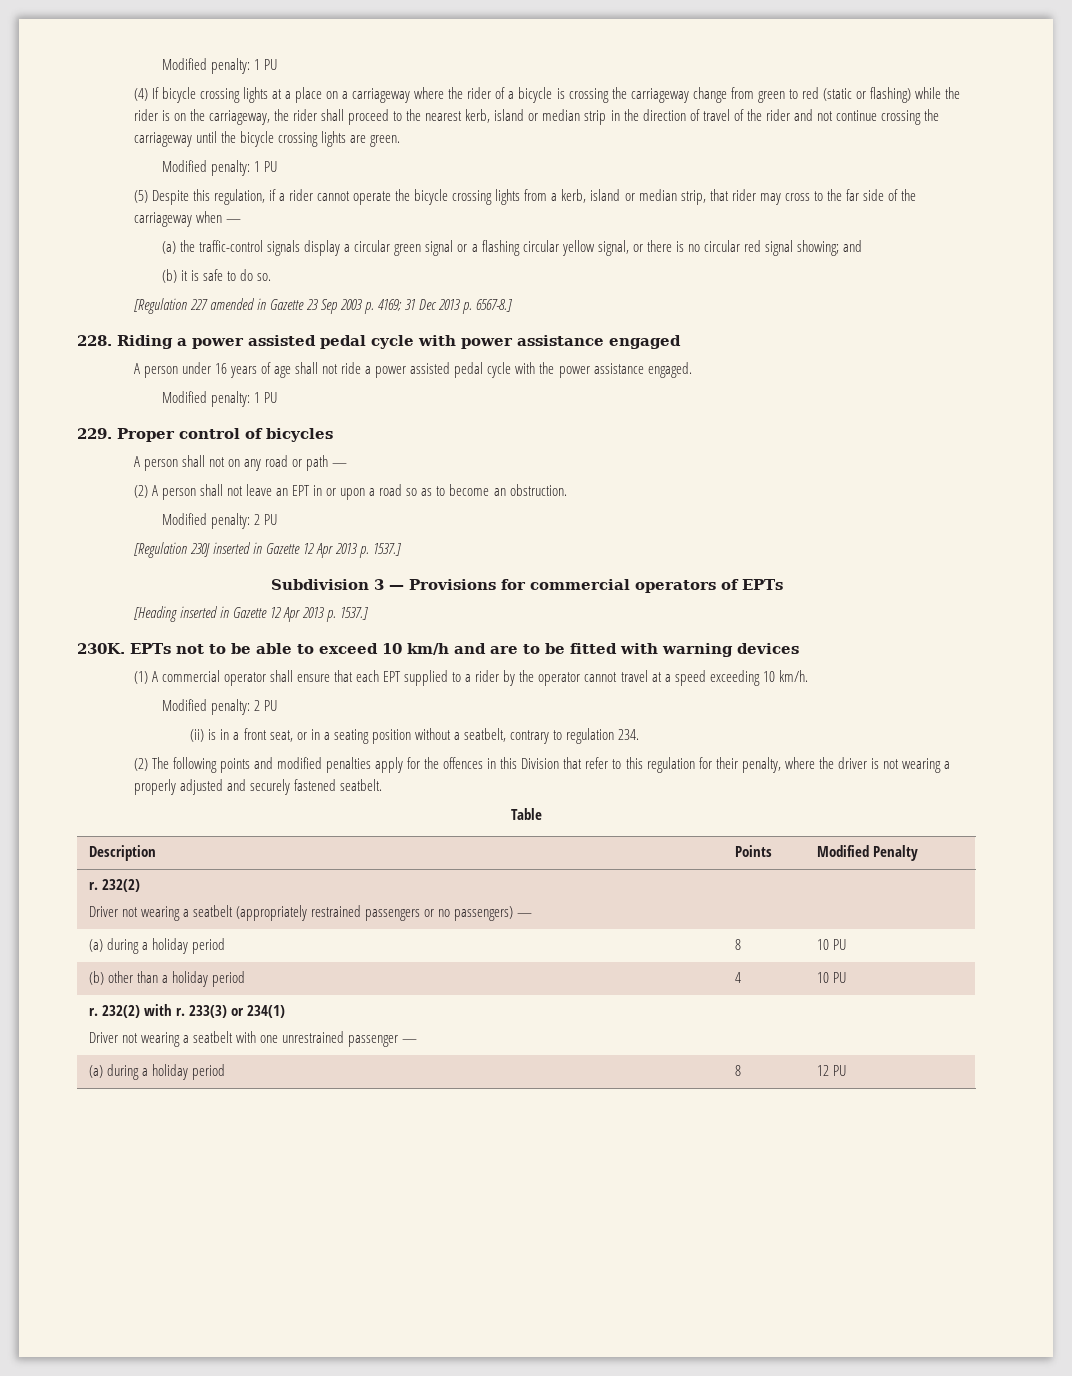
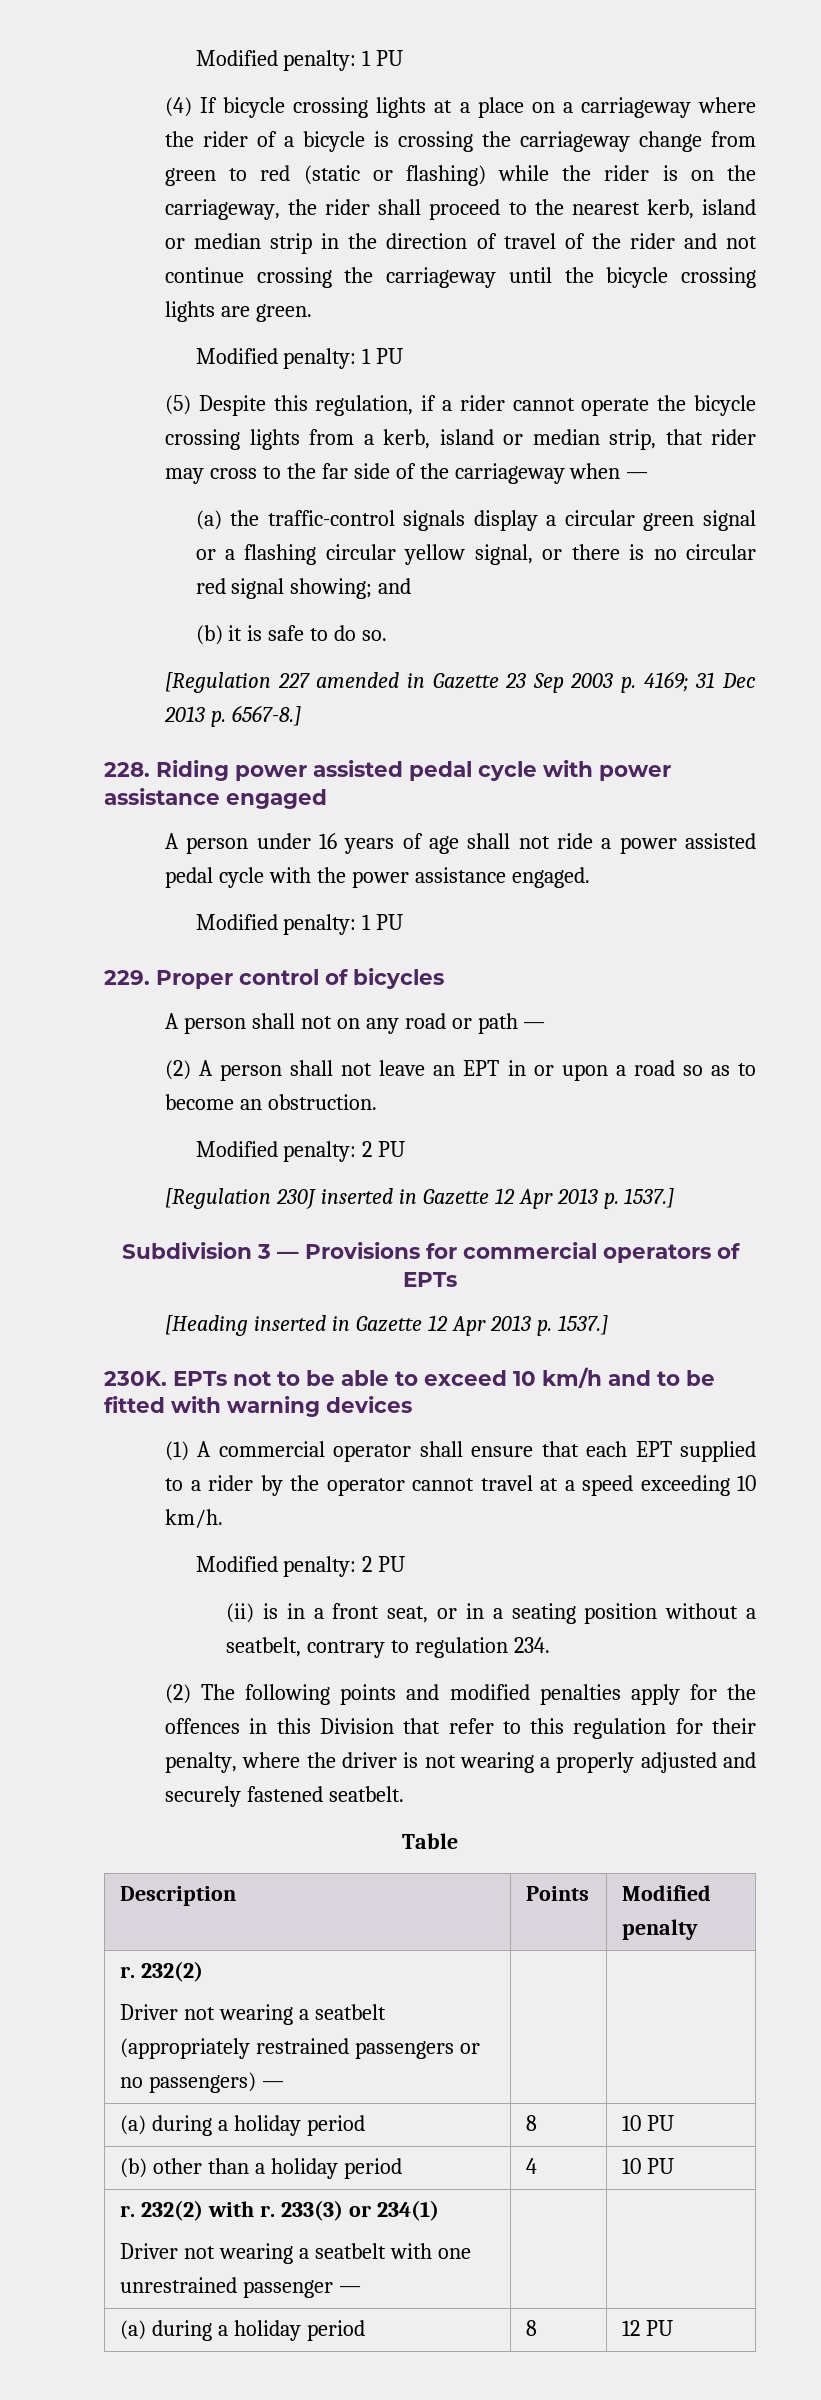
- 228. Riding a power assisted pedal cycle with power assistance engaged
+ 228. Riding power assisted pedal cycle with power assistance engaged
- EPTs not to be able to exceed 10 km/h and are to be fitted with warning devices
+ EPTs not to be able to exceed 10 km/h and to be fitted with warning devices
- Description | Points | Modified Penalty
+ Description | Points | Modified penalty

